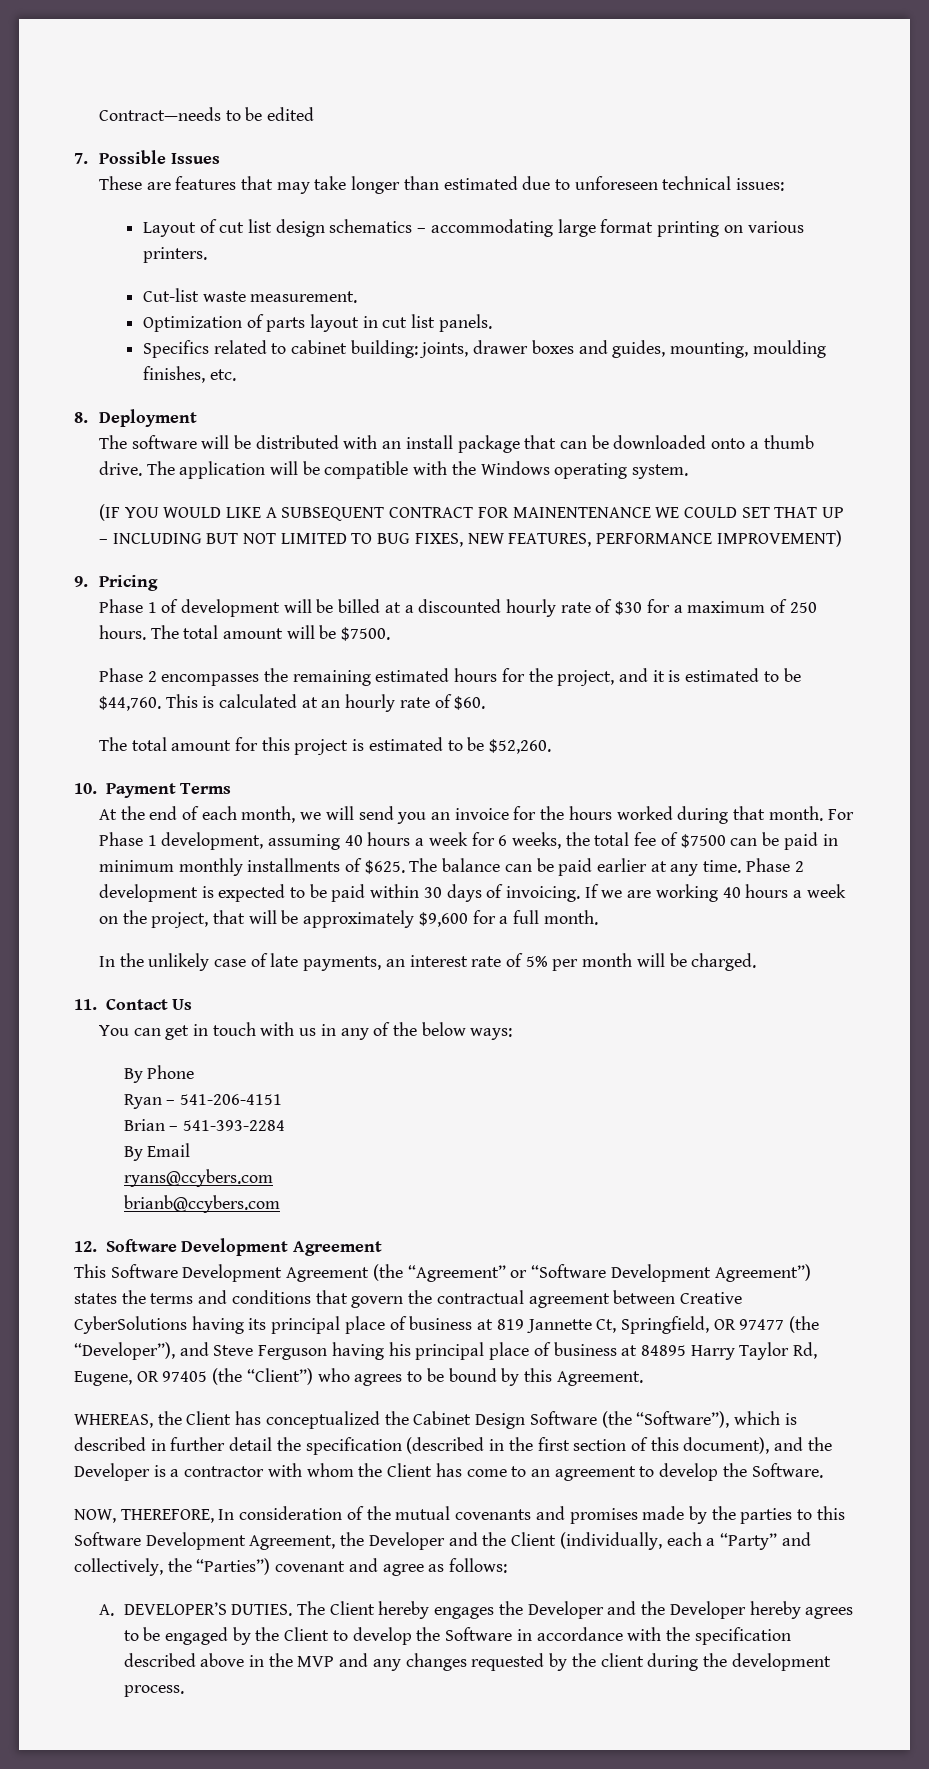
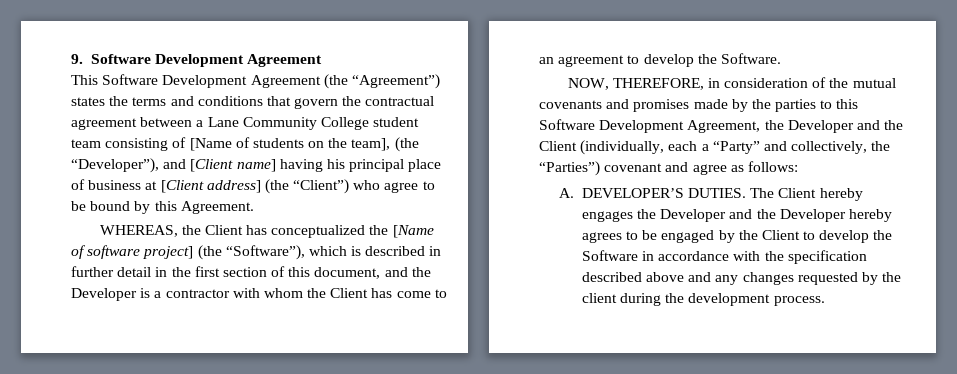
- Contract—needs to be edited
- 7. Possible Issues
- These are features that may take longer than estimated due to unforeseen technical issues:
- Layout of cut list design schematics – accommodating large format printing on various printers.
- Cut-list waste measurement.
- Optimization of parts layout in cut list panels.
- Specifics related to cabinet building: joints, drawer boxes and guides, mounting, moulding finishes, etc.
- 8. Deployment
- The software will be distributed with an install package that can be downloaded onto a thumb drive. The application will be compatible with the Windows operating system.
- (IF YOU WOULD LIKE A SUBSEQUENT CONTRACT FOR MAINENTENANCE WE COULD SET THAT UP – INCLUDING BUT NOT LIMITED TO BUG FIXES, NEW FEATURES, PERFORMANCE IMPROVEMENT)
- 9. Pricing
- Phase 1 of development will be billed at a discounted hourly rate of $30 for a maximum of 250 hours. The total amount will be $7500.
- Phase 2 encompasses the remaining estimated hours for the project, and it is estimated to be $44,760. This is calculated at an hourly rate of $60.
- The total amount for this project is estimated to be $52,260.
- 10. Payment Terms
- At the end of each month, we will send you an invoice for the hours worked during that month. For Phase 1 development, assuming 40 hours a week for 6 weeks, the total fee of $7500 can be paid in minimum monthly installments of $625. The balance can be paid earlier at any time. Phase 2 development is expected to be paid within 30 days of invoicing. If we are working 40 hours a week on the project, that will be approximately $9,600 for a full month.
- In the unlikely case of late payments, an interest rate of 5% per month will be charged.
- 11. Contact Us
- You can get in touch with us in any of the below ways:
- By Phone
- Ryan – 541-206-4151
- Brian – 541-393-2284
- By Email
- ryans@ccybers.com
- brianb@ccybers.com
- 12. Software Development Agreement
+ 9. Software Development Agreement
- This Software Development Agreement (the “Agreement” or “Software Development Agreement”) states the terms and conditions that govern the contractual agreement between Creative CyberSolutions having its principal place of business at 819 Jannette Ct, Springfield, OR 97477 (the “Developer”), and Steve Ferguson having his principal place of business at 84895 Harry Taylor Rd, Eugene, OR 97405 (the “Client”) who agrees to be bound by this Agreement.
+ This Software Development Agreement (the “Agreement”) states the terms and conditions that govern the contractual agreement between a Lane Community College student team consisting of [Name of students on the team], (the “Developer”), and [Client name] having his principal place of business at [Client address] (the “Client”) who agree to be bound by this Agreement.
- WHEREAS, the Client has conceptualized the Cabinet Design Software (the “Software”), which is described in further detail the specification (described in the first section of this document), and the Developer is a contractor with whom the Client has come to an agreement to develop the Software.
+ WHEREAS, the Client has conceptualized the [Name of software project] (the “Software”), which is described in further detail in the first section of this document, and the Developer is a contractor with whom the Client has come to an agreement to develop the Software.
- NOW, THEREFORE, In consideration of the mutual covenants and promises made by the parties to this Software Development Agreement, the Developer and the Client (individually, each a “Party” and collectively, the “Parties”) covenant and agree as follows:
+ NOW, THEREFORE, in consideration of the mutual covenants and promises made by the parties to this Software Development Agreement, the Developer and the Client (individually, each a “Party” and collectively, the “Parties”) covenant and agree as follows:
- The Client hereby engages the Developer and the Developer hereby agrees to be engaged by the Client to develop the Software in accordance with the specification described above in the MVP and any changes requested by the client during the development process.
+ The Client hereby engages the Developer and the Developer hereby agrees to be engaged by the Client to develop the Software in accordance with the specification described above and any changes requested by the client during the development process.

